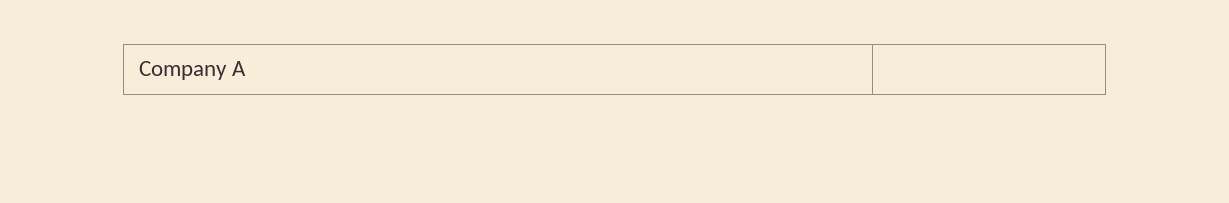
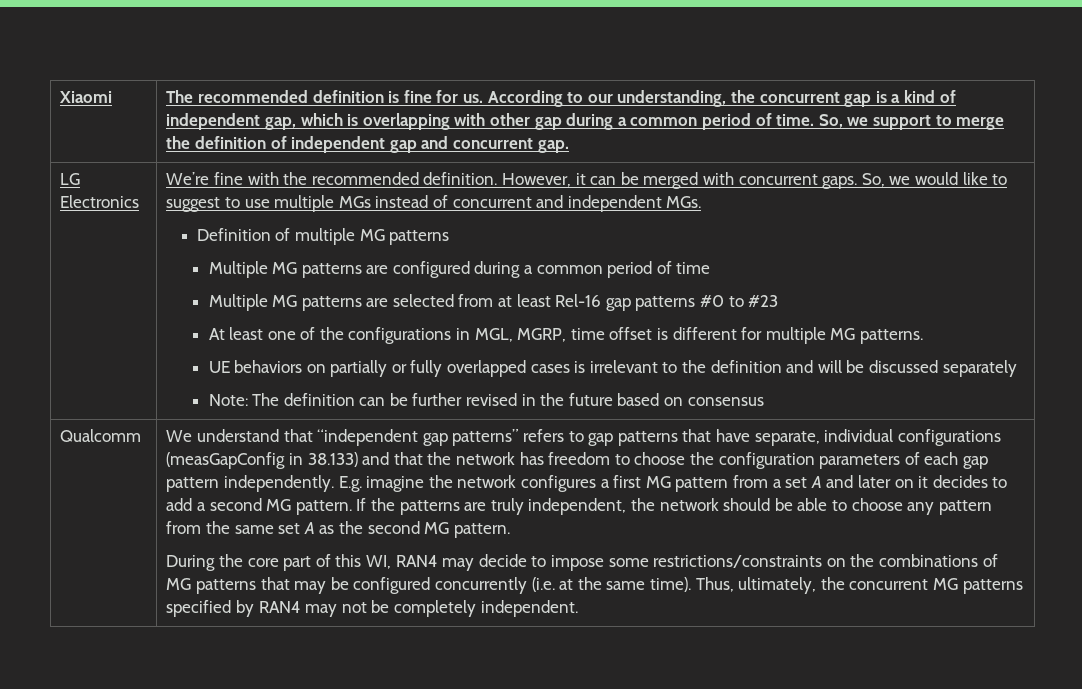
- Company A
+ Xiaomi | The recommended definition is fine for us. According to our understanding, the concurrent gap is a kind of independent gap, which is overlapping with other gap during a common period of time. So, we support to merge the definition of independent gap and concurrent gap.
+ LG Electronics | We’re fine with the recommended definition. However, it can be merged with concurrent gaps. So, we would like to suggest to use multiple MGs instead of concurrent and independent MGs.
+ Definition of multiple MG patterns
+ Multiple MG patterns are configured during a common period of time
+ Multiple MG patterns are selected from at least Rel-16 gap patterns #0 to #23
+ At least one of the configurations in MGL, MGRP, time offset is different for multiple MG patterns.
+ UE behaviors on partially or fully overlapped cases is irrelevant to the definition and will be discussed separately
+ Note: The definition can be further revised in the future based on consensus
+ Qualcomm | We understand that “independent gap patterns” refers to gap patterns that have separate, individual configurations (measGapConfig in 38.133) and that the network has freedom to choose the configuration parameters of each gap pattern independently. E.g. imagine the network configures a first MG pattern from a set A and later on it decides to add a second MG pattern. If the patterns are truly independent, the network should be able to choose any pattern from the same set A as the second MG pattern.
+ During the core part of this WI, RAN4 may decide to impose some restrictions/constraints on the combinations of MG patterns that may be configured concurrently (i.e. at the same time). Thus, ultimately, the concurrent MG patterns specified by RAN4 may not be completely independent.

